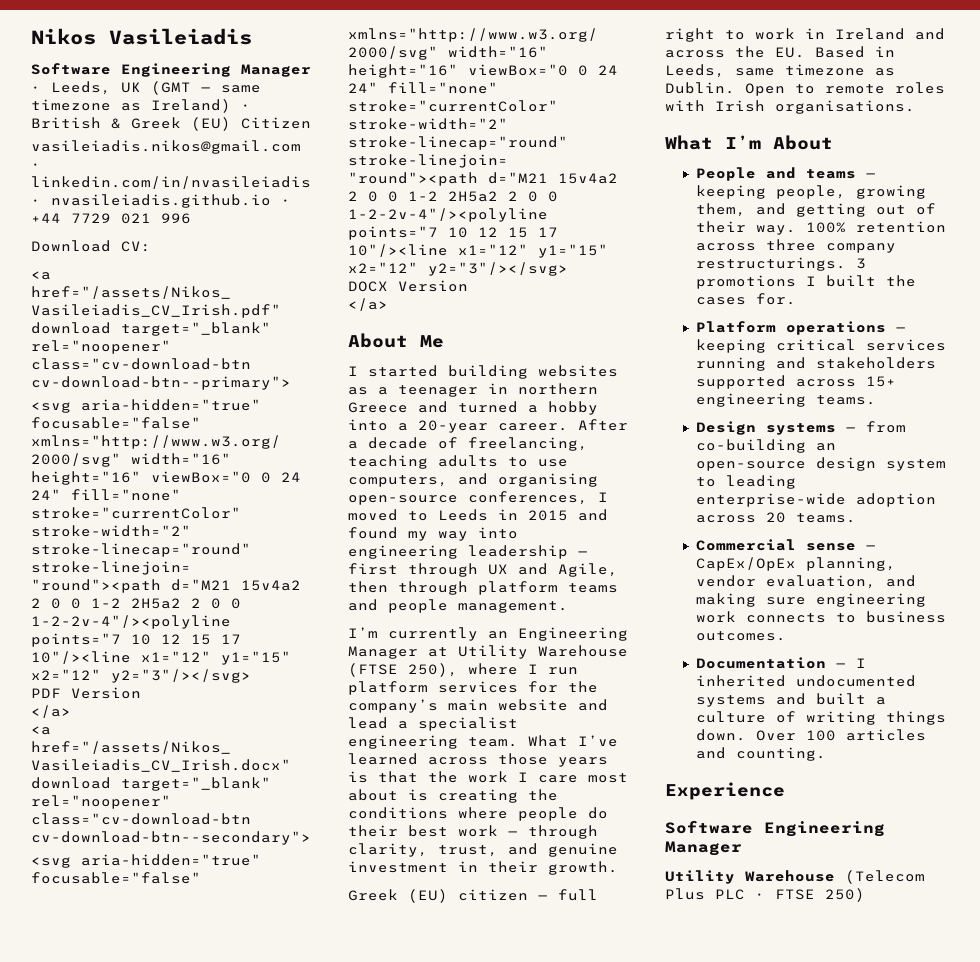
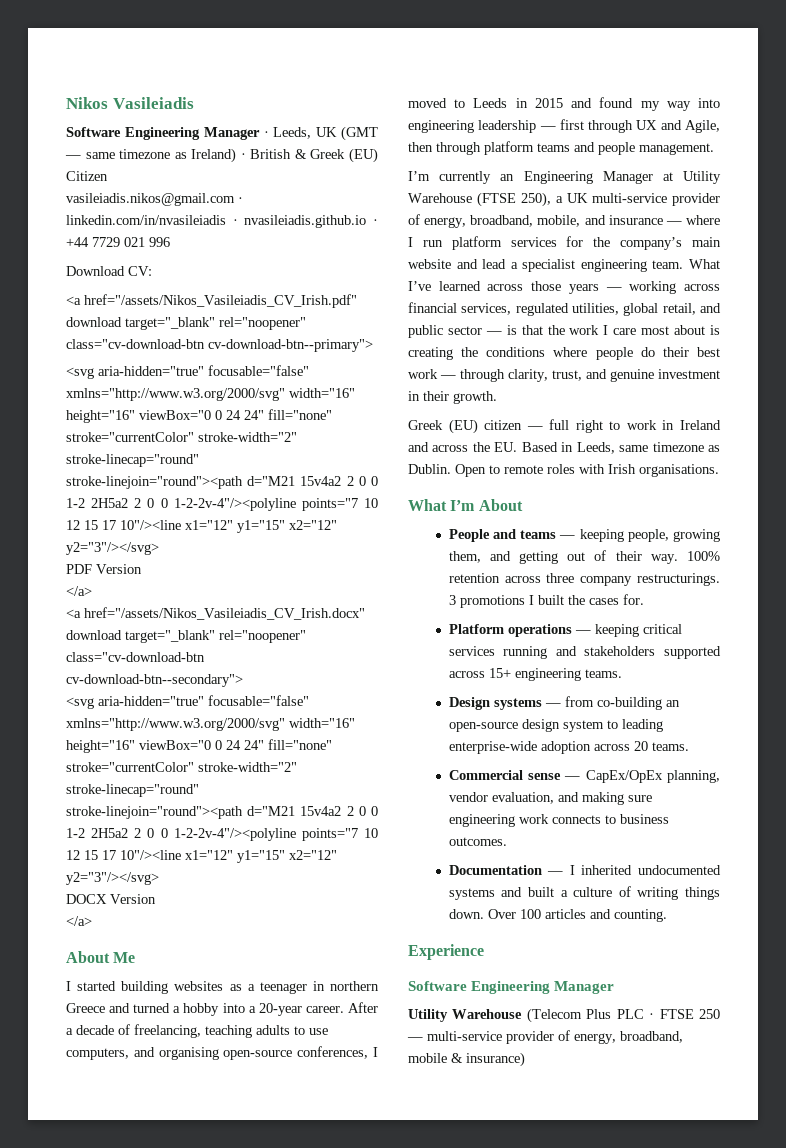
- I’m currently an Engineering Manager at Utility Warehouse (FTSE 250), where I run platform services for the company’s main website and lead a specialist engineering team.
+ I’m currently an Engineering Manager at Utility Warehouse (FTSE 250), a UK multi-service provider of energy, broadband, mobile, and insurance — where I run platform services for the company’s main website and lead a specialist engineering team.
- What I’ve learned across those years is that the work I care most about is creating the conditions where people do their best work — through clarity, trust, and genuine investment in their growth.
+ What I’ve learned across those years — working across financial services, regulated utilities, global retail, and public sector — is that the work I care most about is creating the conditions where people do their best work — through clarity, trust, and genuine investment in their growth.
- Utility Warehouse (Telecom Plus PLC · FTSE 250)
+ Utility Warehouse (Telecom Plus PLC · FTSE 250 — multi-service provider of energy, broadband, mobile & insurance)

